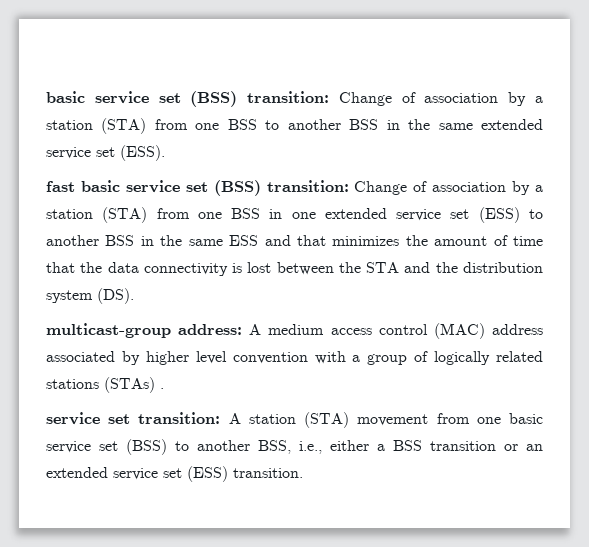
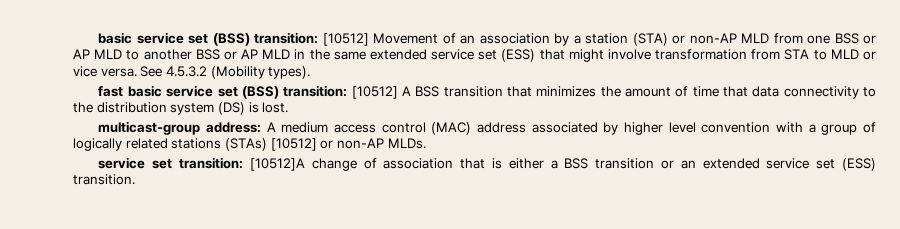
- basic service set (BSS) transition: Change of association by a station (STA) from one BSS to another BSS in the same extended service set (ESS).
+ basic service set (BSS) transition: [10512] Movement of an association by a station (STA) or non-AP MLD from one BSS or AP MLD to another BSS or AP MLD in the same extended service set (ESS) that might involve transformation from STA to MLD or vice versa. See 4.5.3.2 (Mobility types).
- fast basic service set (BSS) transition: Change of association by a station (STA) from one BSS in one extended service set (ESS) to another BSS in the same ESS and that minimizes the amount of time that the data connectivity is lost between the STA and the distribution system (DS).
+ fast basic service set (BSS) transition: [10512] A BSS transition that minimizes the amount of time that data connectivity to the distribution system (DS) is lost.
- multicast-group address: A medium access control (MAC) address associated by higher level convention with a group of logically related stations (STAs) .
+ multicast-group address: A medium access control (MAC) address associated by higher level convention with a group of logically related stations (STAs) [10512] or non-AP MLDs.
- service set transition: A station (STA) movement from one basic service set (BSS) to another BSS, i.e., either a BSS transition or an extended service set (ESS) transition.
+ service set transition: [10512]A change of association that is either a BSS transition or an extended service set (ESS) transition.

